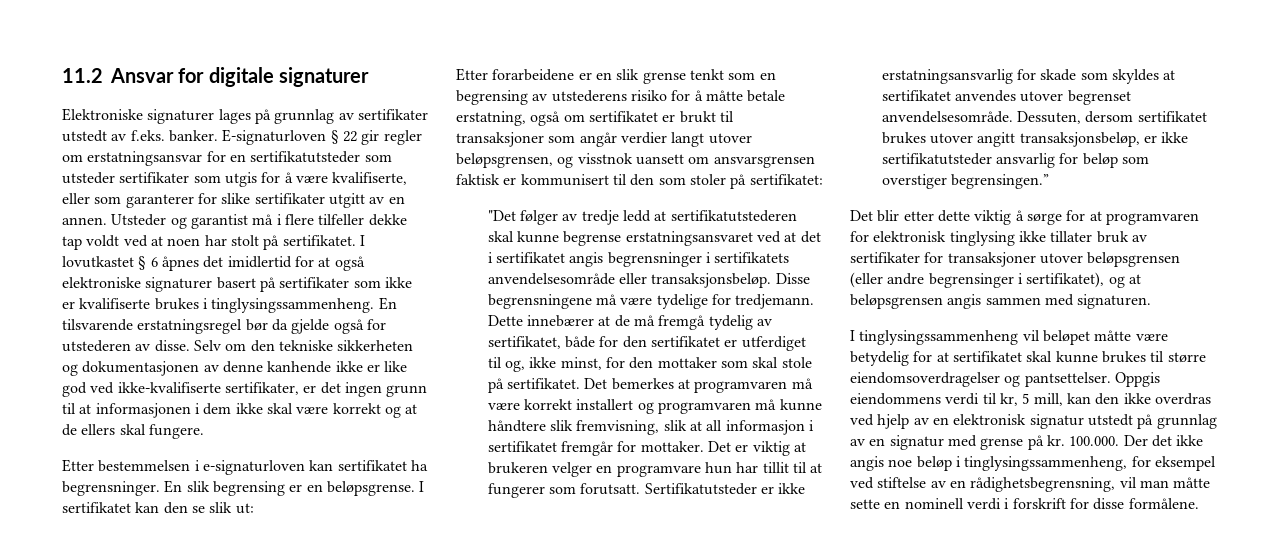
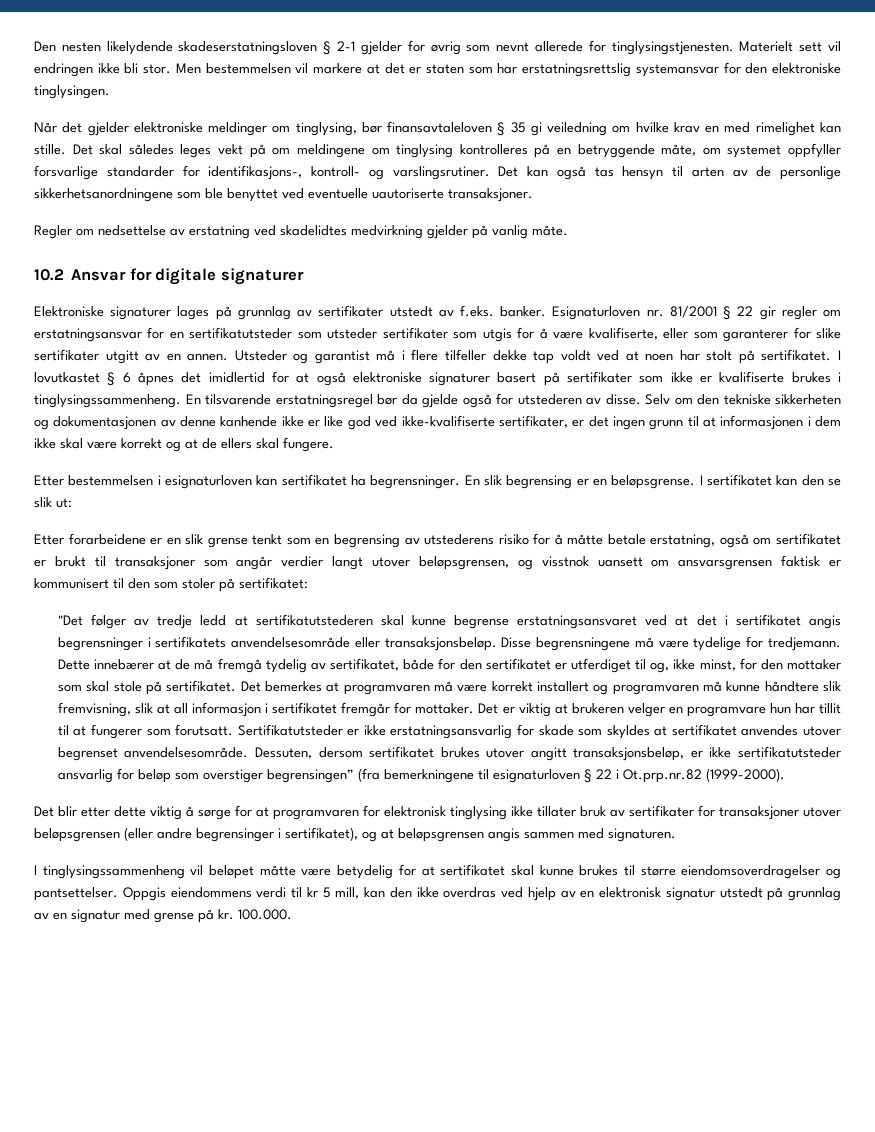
- 11.2 Ansvar for digitale signaturer
+ Den nesten likelydende skadeserstatningsloven § 2-1 gjelder for øvrig som nevnt allerede for tinglysingstjenesten. Materielt sett vil endringen ikke bli stor. Men bestemmelsen vil markere at det er staten som har erstatningsrettslig systemansvar for den elektroniske tinglysingen.
+ Når det gjelder elektroniske meldinger om tinglysing, bør finansavtaleloven § 35 gi veiledning om hvilke krav en med rimelighet kan stille. Det skal således leges vekt på om meldingene om tinglysing kontrolleres på en betryggende måte, om systemet oppfyller forsvarlige standarder for identifikasjons-, kontroll- og varslingsrutiner. Det kan også tas hensyn til arten av de personlige sikkerhetsanordningene som ble benyttet ved eventuelle uautoriserte transaksjoner.
+ Regler om nedsettelse av erstatning ved skadelidtes medvirkning gjelder på vanlig måte.
+ 10.2 Ansvar for digitale signaturer
- E-signaturloven § 22 gir regler om erstatningsansvar for en sertifikatutsteder som utsteder sertifikater som utgis for å være kvalifiserte, eller som garanterer for slike sertifikater utgitt av en annen.
+ Esignaturloven nr. 81/2001 § 22 gir regler om erstatningsansvar for en sertifikatutsteder som utsteder sertifikater som utgis for å være kvalifiserte, eller som garanterer for slike sertifikater utgitt av en annen.
- Etter bestemmelsen i e-signaturloven kan sertifikatet ha begrensninger.
+ Etter bestemmelsen i esignaturloven kan sertifikatet ha begrensninger.
- Dessuten, dersom sertifikatet brukes utover angitt transaksjonsbeløp, er ikke sertifikatutsteder ansvarlig for beløp som overstiger begrensingen.”
+ Dessuten, dersom sertifikatet brukes utover angitt transaksjonsbeløp, er ikke sertifikatutsteder ansvarlig for beløp som overstiger begrensingen” (fra bemerkningene til esignaturloven § 22 i Ot.prp.nr.82 (1999-2000).
- Oppgis eiendommens verdi til kr, 5 mill, kan den ikke overdras ved hjelp av en elektronisk signatur utstedt på grunnlag av en signatur med grense på kr.
+ Oppgis eiendommens verdi til kr 5 mill, kan den ikke overdras ved hjelp av en elektronisk signatur utstedt på grunnlag av en signatur med grense på kr.
- 100.000. Der det ikke angis noe beløp i tinglysingssammenheng, for eksempel ved stiftelse av en rådighetsbegrensning, vil man måtte sette en nominell verdi i forskrift for disse formålene.
+ 100.000.

